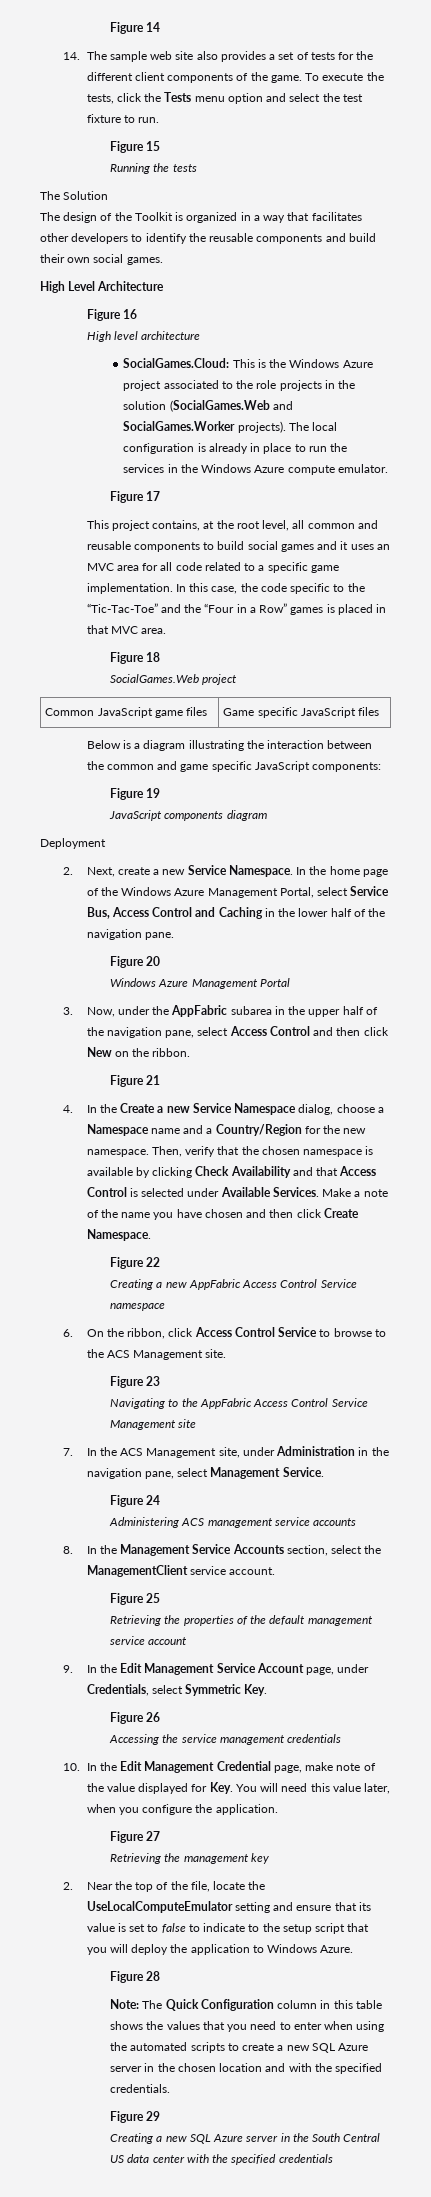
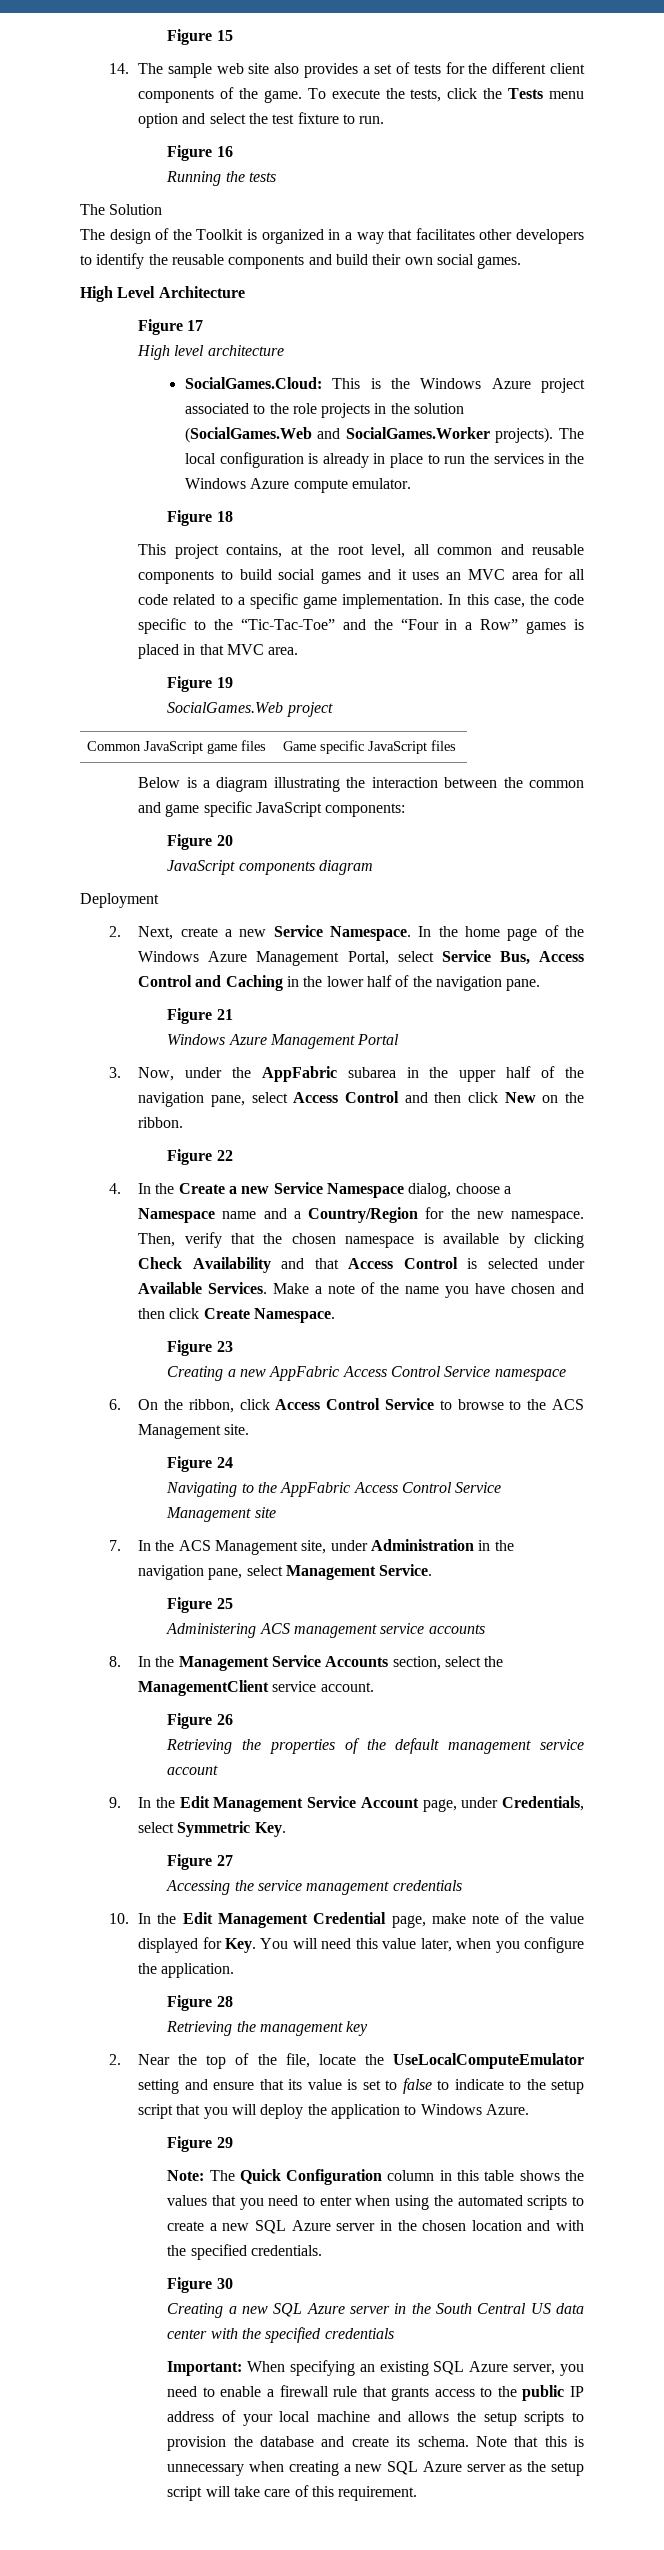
- Figure 14
+ Figure 15
- Figure 15
+ Figure 16
- Figure 16
+ Figure 17
- Figure 17
+ Figure 18
- Figure 18
+ Figure 19
- Figure 19
+ Figure 20
- Figure 20
+ Figure 21
- Figure 21
+ Figure 22
- Figure 22
+ Figure 23
- Figure 23
+ Figure 24
- Figure 24
+ Figure 25
- Figure 25
+ Figure 26
- Figure 26
+ Figure 27
- Figure 27
+ Figure 28
- Figure 28
+ Figure 29
- Figure 29
+ Figure 30
+ Important: When specifying an existing SQL Azure server, you need to enable a firewall rule that grants access to the public IP address of your local machine and allows the setup scripts to provision the database and create its schema. Note that this is unnecessary when creating a new SQL Azure server as the setup script will take care of this requirement.

